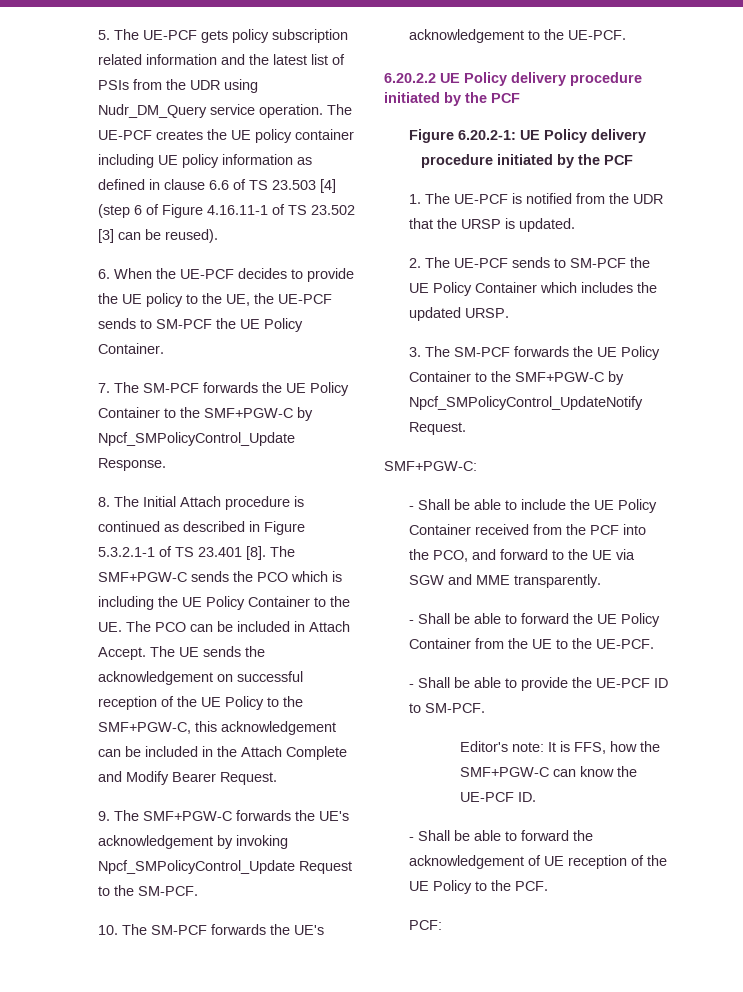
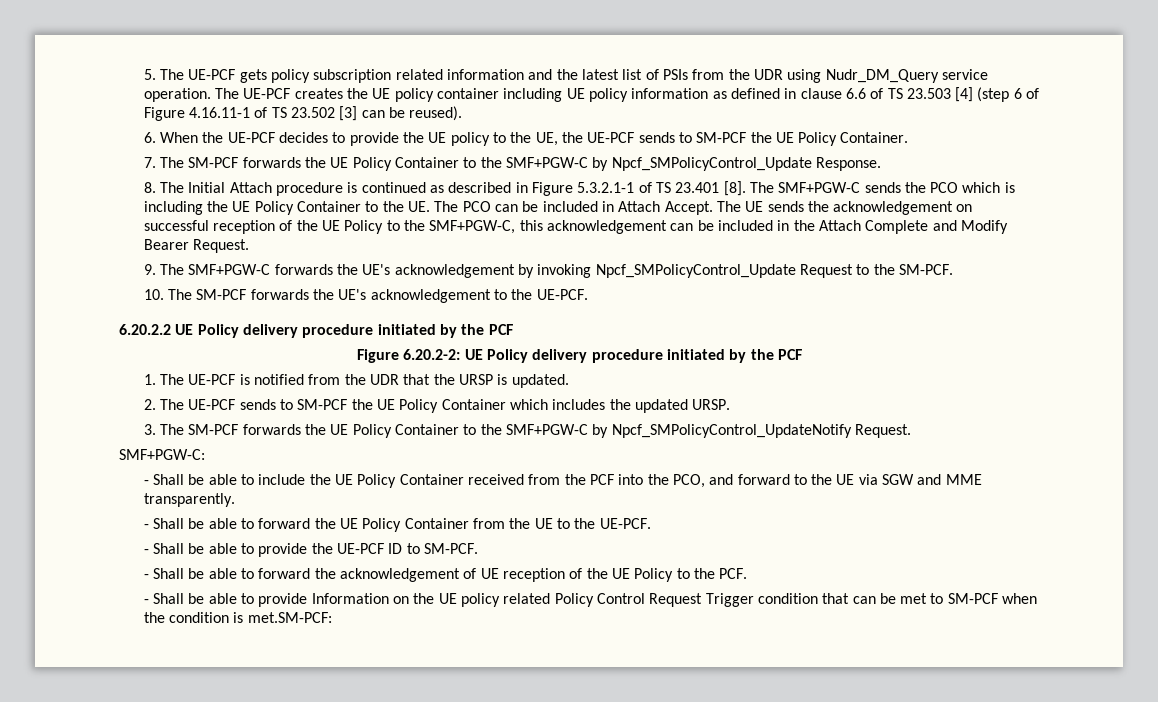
- Figure 6.20.2-1: UE Policy delivery procedure initiated by the PCF
+ Figure 6.20.2-2: UE Policy delivery procedure initiated by the PCF
- Editor's note: It is FFS, how the SMF+PGW-C can know the UE-PCF ID.
- PCF:
+ - Shall be able to provide Information on the UE policy related Policy Control Request Trigger condition that can be met to SM-PCF when the condition is met.SM-PCF:

